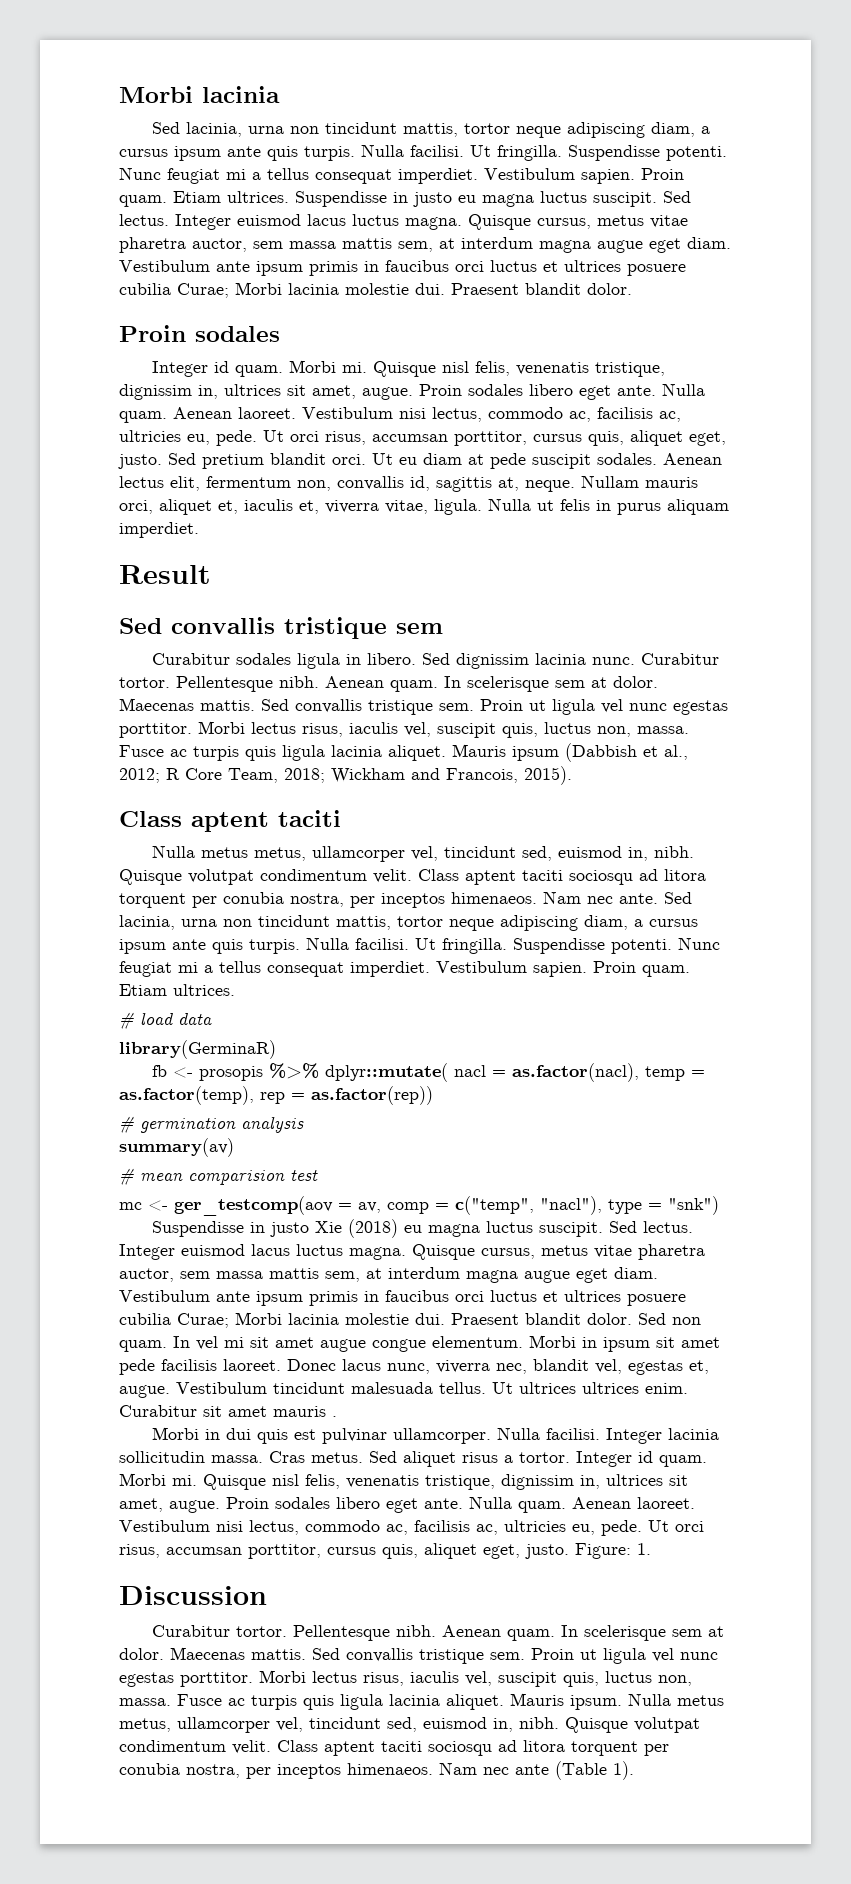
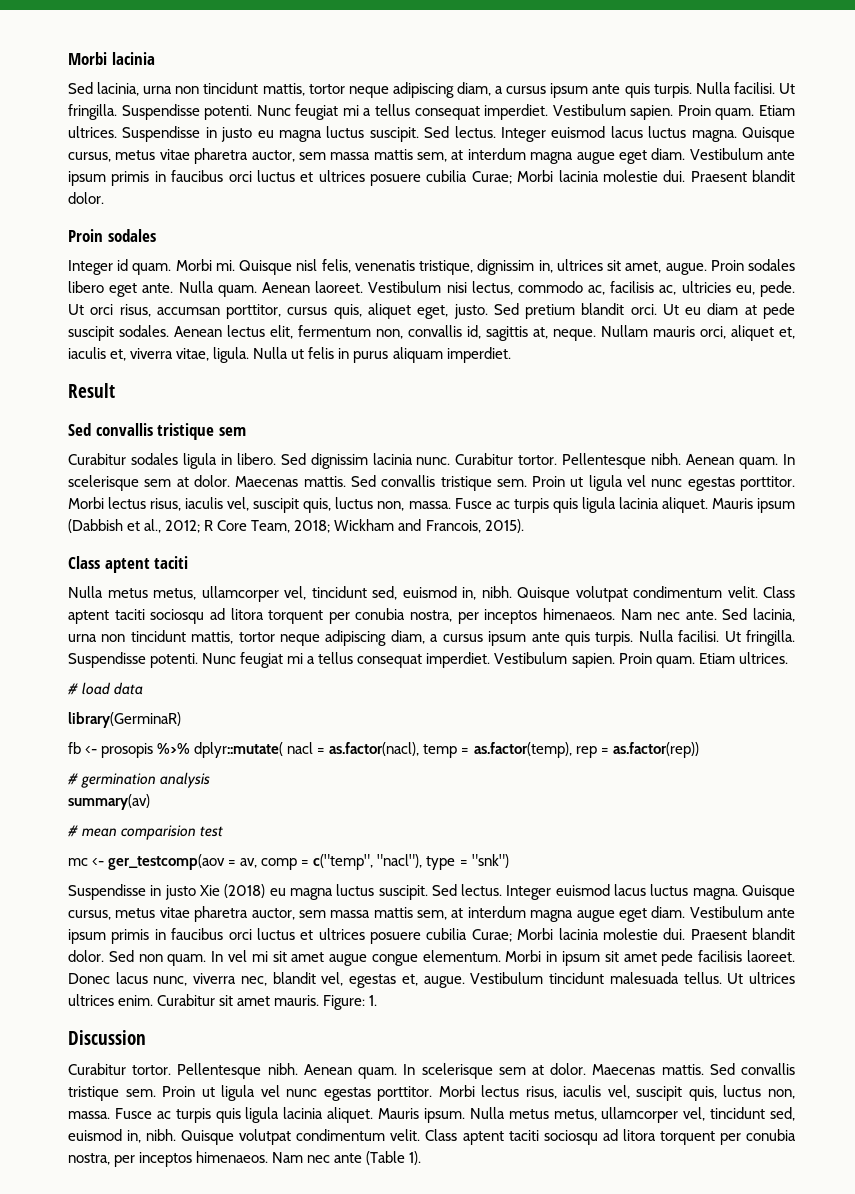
- Curabitur sit amet mauris .
- Morbi in dui quis est pulvinar ullamcorper. Nulla facilisi. Integer lacinia sollicitudin massa. Cras metus. Sed aliquet risus a tortor. Integer id quam. Morbi mi. Quisque nisl felis, venenatis tristique, dignissim in, ultrices sit amet, augue. Proin sodales libero eget ante. Nulla quam. Aenean laoreet. Vestibulum nisi lectus, commodo ac, facilisis ac, ultricies eu, pede. Ut orci risus, accumsan porttitor, cursus quis, aliquet eget, justo.
+ Curabitur sit amet mauris.

